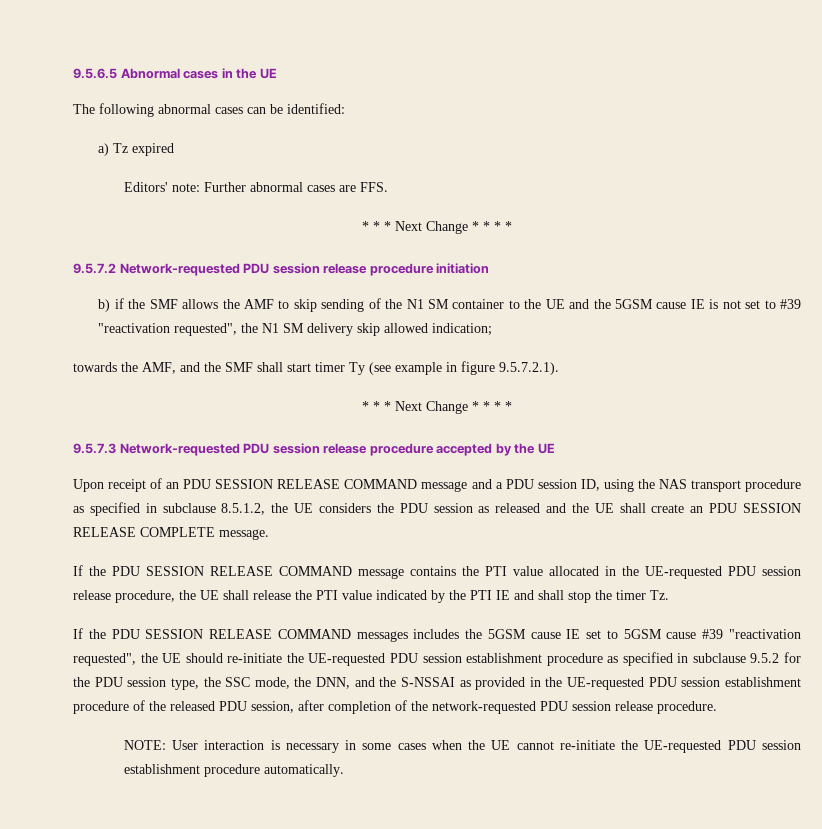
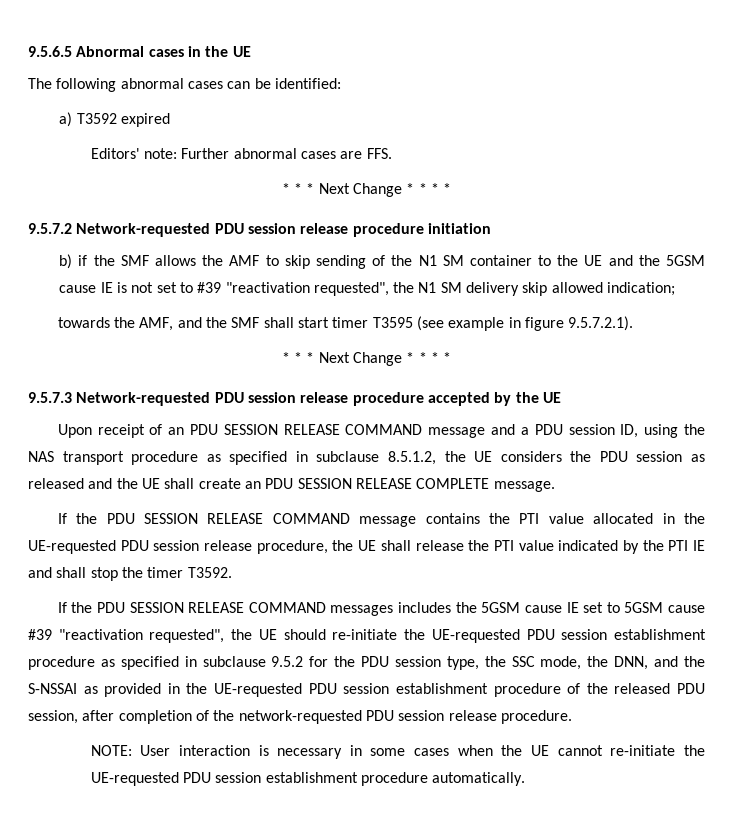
- a) Tz expired
+ a) T3592 expired
- towards the AMF, and the SMF shall start timer Ty (see example in figure 9.5.7.2.1).
+ towards the AMF, and the SMF shall start timer T3595 (see example in figure 9.5.7.2.1).
- If the PDU SESSION RELEASE COMMAND message contains the PTI value allocated in the UE-requested PDU session release procedure, the UE shall release the PTI value indicated by the PTI IE and shall stop the timer Tz.
+ If the PDU SESSION RELEASE COMMAND message contains the PTI value allocated in the UE-requested PDU session release procedure, the UE shall release the PTI value indicated by the PTI IE and shall stop the timer T3592.

